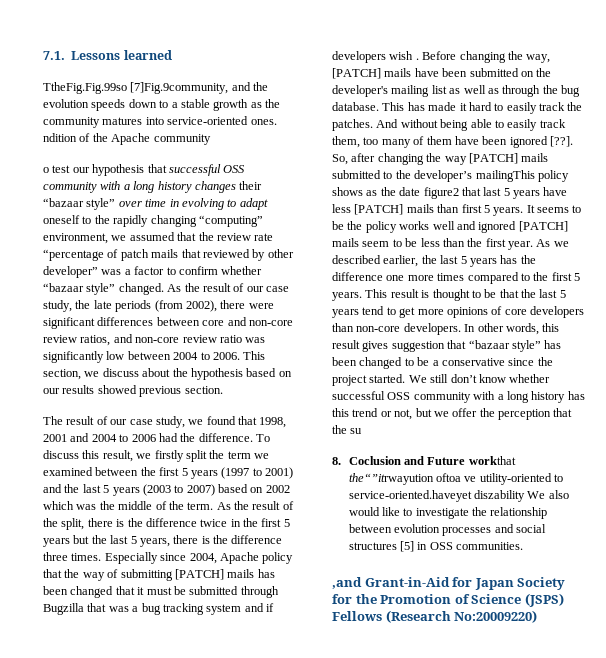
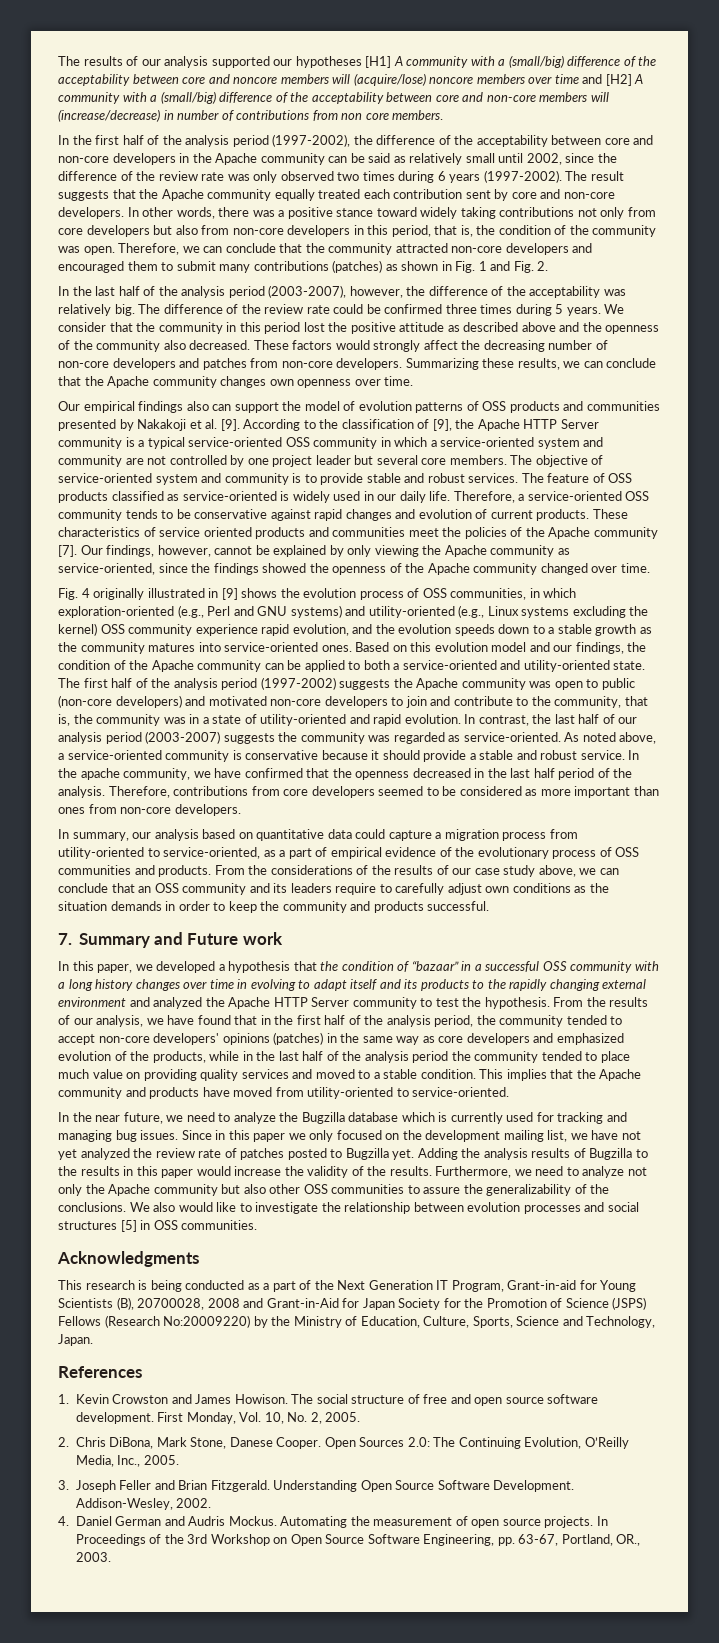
- 7.1. Lessons learned
- TtheFig.Fig.99so [7]Fig.9community, and the evolution speeds down to a stable growth as the community matures into service-oriented ones. ndition of the Apache community
- o test our hypothesis that successful OSS community with a long history changes their “bazaar style” over time in evolving to adapt oneself to the rapidly changing “computing” environment, we assumed that the review rate “percentage of patch mails that reviewed by other developer” was a factor to confirm whether “bazaar style” changed. As the result of our case study, the late periods (from 2002), there were significant differences between core and non-core review ratios, and non-core review ratio was significantly low between 2004 to 2006. This section, we discuss about the hypothesis based on our results showed previous section.
- The result of our case study, we found that 1998, 2001 and 2004 to 2006 had the difference. To discuss this result, we firstly split the term we examined between the first 5 years (1997 to 2001) and the last 5 years (2003 to 2007) based on 2002 which was the middle of the term. As the result of the split, there is the difference twice in the first 5 years but the last 5 years, there is the difference three times. Especially since 2004, Apache policy that the way of submitting [PATCH] mails has been changed that it must be submitted through Bugzilla that was a bug tracking system and if developers wish . Before changing the way, [PATCH] mails have been submitted on the developer's mailing list as well as through the bug database. This has made it hard to easily track the patches. And without being able to easily track them, too many of them have been ignored [??]. So, after changing the way [PATCH] mails submitted to the developer’s mailingThis policy shows as the date figure2 that last 5 years have less [PATCH] mails than first 5 years. It seems to be the policy works well and ignored [PATCH] mails seem to be less than the first year. As we described earlier, the last 5 years has the difference one more times compared to the first 5 years. This result is thought to be that the last 5 years tend to get more opinions of core developers than non-core developers. In other words, this result gives suggestion that “bazaar style” has been changed to be a conservative since the project started. We still don’t know whether successful OSS community with a long history has this trend or not, but we offer the perception that the su
- 8. Coclusion and Future workthat the“”itrwayution oftoa ve utility-oriented to service-oriented.haveyet diszability We also would like to investigate the relationship between evolution processes and social structures [5] in OSS communities.
+ The results of our analysis supported our hypotheses [H1] A community with a (small/big) difference of the acceptability between core and noncore members will (acquire/lose) noncore members over time and [H2] A community with a (small/big) difference of the acceptability between core and non-core members will (increase/decrease) in number of contributions from non core members.
+ In the first half of the analysis period (1997-2002), the difference of the acceptability between core and non-core developers in the Apache community can be said as relatively small until 2002, since the difference of the review rate was only observed two times during 6 years (1997-2002). The result suggests that the Apache community equally treated each contribution sent by core and non-core developers. In other words, there was a positive stance toward widely taking contributions not only from core developers but also from non-core developers in this period, that is, the condition of the community was open. Therefore, we can conclude that the community attracted non-core developers and encouraged them to submit many contributions (patches) as shown in Fig. 1 and Fig. 2.
+ In the last half of the analysis period (2003-2007), however, the difference of the acceptability was relatively big. The difference of the review rate could be confirmed three times during 5 years. We consider that the community in this period lost the positive attitude as described above and the openness of the community also decreased. These factors would strongly affect the decreasing number of non-core developers and patches from non-core developers. Summarizing these results, we can conclude that the Apache community changes own openness over time.
+ Our empirical findings also can support the model of evolution patterns of OSS products and communities presented by Nakakoji et al. [9]. According to the classification of [9], the Apache HTTP Server community is a typical service-oriented OSS community in which a service-oriented system and community are not controlled by one project leader but several core members. The objective of service-oriented system and community is to provide stable and robust services. The feature of OSS products classified as service-oriented is widely used in our daily life. Therefore, a service-oriented OSS community tends to be conservative against rapid changes and evolution of current products. These characteristics of service oriented products and communities meet the policies of the Apache community [7]. Our findings, however, cannot be explained by only viewing the Apache community as service-oriented, since the findings showed the openness of the Apache community changed over time.
+ Fig. 4 originally illustrated in [9] shows the evolution process of OSS communities, in which exploration-oriented (e.g., Perl and GNU systems) and utility-oriented (e.g., Linux systems excluding the kernel) OSS community experience rapid evolution, and the evolution speeds down to a stable growth as the community matures into service-oriented ones. Based on this evolution model and our findings, the condition of the Apache community can be applied to both a service-oriented and utility-oriented state. The first half of the analysis period (1997-2002) suggests the Apache community was open to public (non-core developers) and motivated non-core developers to join and contribute to the community, that is, the community was in a state of utility-oriented and rapid evolution. In contrast, the last half of our analysis period (2003-2007) suggests the community was regarded as service-oriented. As noted above, a service-oriented community is conservative because it should provide a stable and robust service. In the apache community, we have confirmed that the openness decreased in the last half period of the analysis. Therefore, contributions from core developers seemed to be considered as more important than ones from non-core developers.
+ In summary, our analysis based on quantitative data could capture a migration process from utility-oriented to service-oriented, as a part of empirical evidence of the evolutionary process of OSS communities and products. From the considerations of the results of our case study above, we can conclude that an OSS community and its leaders require to carefully adjust own conditions as the situation demands in order to keep the community and products successful.
+ 7. Summary and Future work
+ In this paper, we developed a hypothesis that the condition of “bazaar” in a successful OSS community with a long history changes over time in evolving to adapt itself and its products to the rapidly changing external environment and analyzed the Apache HTTP Server community to test the hypothesis. From the results of our analysis, we have found that in the first half of the analysis period, the community tended to accept non-core developers' opinions (patches) in the same way as core developers and emphasized evolution of the products, while in the last half of the analysis period the community tended to place much value on providing quality services and moved to a stable condition. This implies that the Apache community and products have moved from utility-oriented to service-oriented.
+ In the near future, we need to analyze the Bugzilla database which is currently used for tracking and managing bug issues. Since in this paper we only focused on the development mailing list, we have not yet analyzed the review rate of patches posted to Bugzilla yet. Adding the analysis results of Bugzilla to the results in this paper would increase the validity of the results. Furthermore, we need to analyze not only the Apache community but also other OSS communities to assure the generalizability of the conclusions. We also would like to investigate the relationship between evolution processes and social structures [5] in OSS communities.
- ,and Grant-in-Aid for Japan Society for the Promotion of Science (JSPS) Fellows (Research No:20009220)
+ Acknowledgments
+ This research is being conducted as a part of the Next Generation IT Program, Grant-in-aid for Young Scientists (B), 20700028, 2008 and Grant-in-Aid for Japan Society for the Promotion of Science (JSPS) Fellows (Research No:20009220) by the Ministry of Education, Culture, Sports, Science and Technology, Japan.
+ References
+ 1. Kevin Crowston and James Howison. The social structure of free and open source software development. First Monday, Vol. 10, No. 2, 2005.
+ 2. Chris DiBona, Mark Stone, Danese Cooper. Open Sources 2.0: The Continuing Evolution, O’Reilly Media, Inc., 2005.
+ 3. Joseph Feller and Brian Fitzgerald. Understanding Open Source Software Development. Addison-Wesley, 2002.
+ 4. Daniel German and Audris Mockus. Automating the measurement of open source projects. In Proceedings of the 3rd Workshop on Open Source Software Engineering, pp. 63-67, Portland, OR., 2003.

